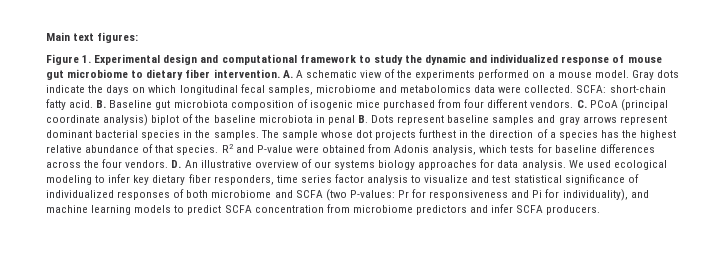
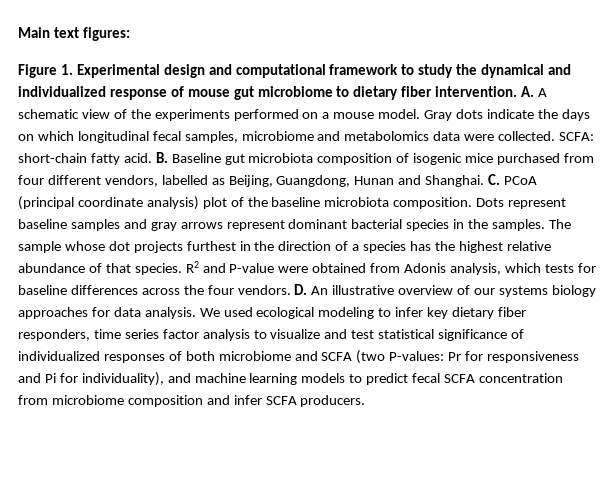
- Figure 1. Experimental design and computational framework to study the dynamic and individualized response of mouse gut microbiome to dietary fiber intervention.
+ Figure 1. Experimental design and computational framework to study the dynamical and individualized response of mouse gut microbiome to dietary fiber intervention.
- B. Baseline gut microbiota composition of isogenic mice purchased from four different vendors.
+ B. Baseline gut microbiota composition of isogenic mice purchased from four different vendors, labelled as Beijing, Guangdong, Hunan and Shanghai.
- C. PCoA (principal coordinate analysis) biplot of the baseline microbiota in penal B. Dots represent baseline samples and gray arrows represent dominant bacterial species in the samples.
+ C. PCoA (principal coordinate analysis) plot of the baseline microbiota composition. Dots represent baseline samples and gray arrows represent dominant bacterial species in the samples.
- We used ecological modeling to infer key dietary fiber responders, time series factor analysis to visualize and test statistical significance of individualized responses of both microbiome and SCFA (two P-values: Pr for responsiveness and Pi for individuality), and machine learning models to predict SCFA concentration from microbiome predictors and infer SCFA producers.
+ We used ecological modeling to infer key dietary fiber responders, time series factor analysis to visualize and test statistical significance of individualized responses of both microbiome and SCFA (two P-values: Pr for responsiveness and Pi for individuality), and machine learning models to predict fecal SCFA concentration from microbiome composition and infer SCFA producers.

